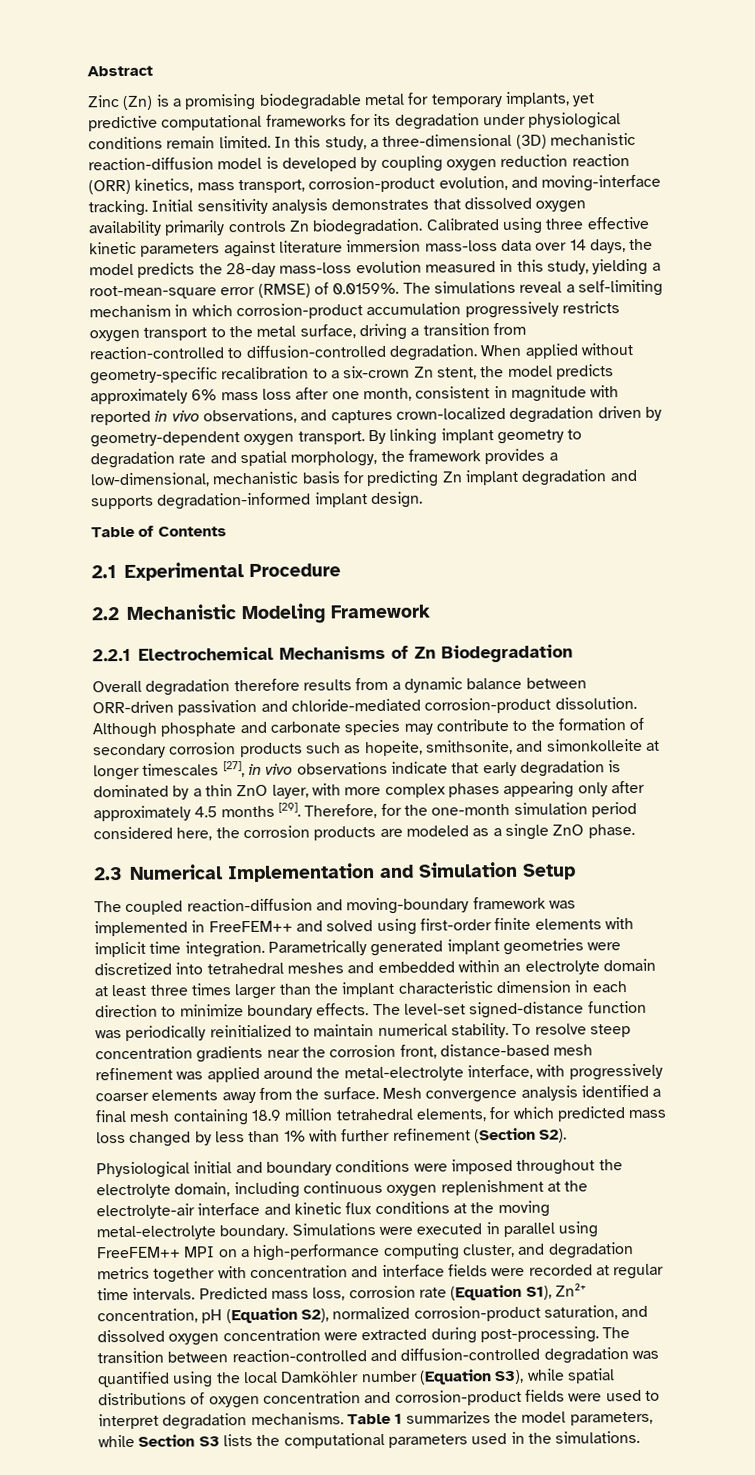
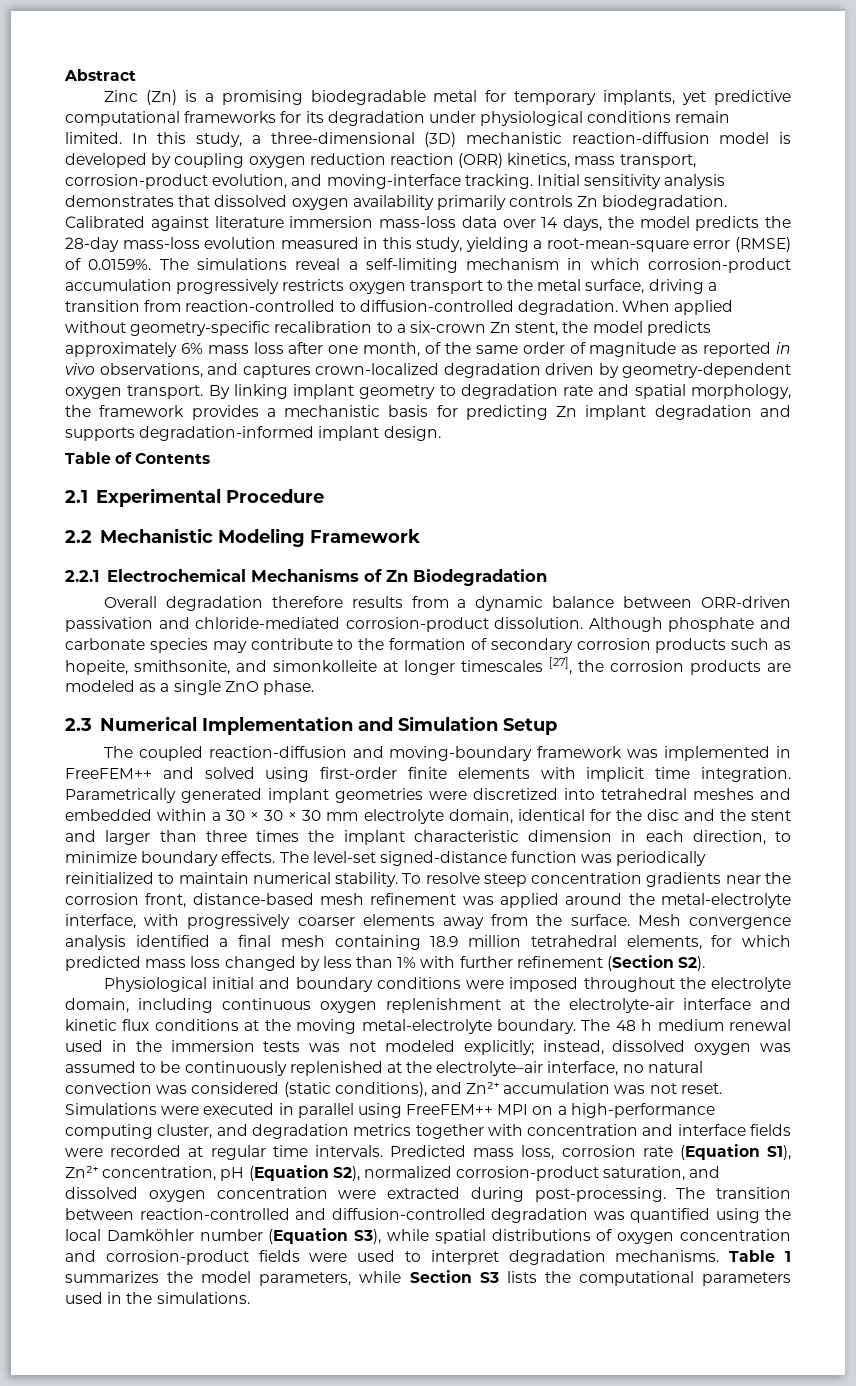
- Calibrated using three effective kinetic parameters against literature immersion mass-loss data over 14 days, the model predicts the 28-day mass-loss evolution measured in this study, yielding a root-mean-square error (RMSE) of 0.0159%. The simulations reveal a self-limiting mechanism in which corrosion-product accumulation progressively restricts oxygen transport to the metal surface, driving a transition from reaction-controlled to diffusion-controlled degradation.
+ Calibrated against literature immersion mass-loss data over 14 days, the model predicts the 28-day mass-loss evolution measured in this study, yielding a root-mean-square error (RMSE) of 0.0159%. The simulations reveal a self-limiting mechanism in which corrosion-product accumulation progressively restricts oxygen transport to the metal surface, driving a transition from reaction-controlled to diffusion-controlled degradation.
- When applied without geometry-specific recalibration to a six-crown Zn stent, the model predicts approximately 6% mass loss after one month, consistent in magnitude with reported in vivo observations, and captures crown-localized degradation driven by geometry-dependent oxygen transport.
+ When applied without geometry-specific recalibration to a six-crown Zn stent, the model predicts approximately 6% mass loss after one month, of the same order of magnitude as reported in vivo observations, and captures crown-localized degradation driven by geometry-dependent oxygen transport.
- By linking implant geometry to degradation rate and spatial morphology, the framework provides a low-dimensional, mechanistic basis for predicting Zn implant degradation and supports degradation-informed implant design.
+ By linking implant geometry to degradation rate and spatial morphology, the framework provides a mechanistic basis for predicting Zn implant degradation and supports degradation-informed implant design.
- Although phosphate and carbonate species may contribute to the formation of secondary corrosion products such as hopeite, smithsonite, and simonkolleite at longer timescales [27], in vivo observations indicate that early degradation is dominated by a thin ZnO layer, with more complex phases appearing only after approximately 4.5 months [29]. Therefore, for the one-month simulation period considered here, the corrosion products are modeled as a single ZnO phase.
+ Although phosphate and carbonate species may contribute to the formation of secondary corrosion products such as hopeite, smithsonite, and simonkolleite at longer timescales [27], the corrosion products are modeled as a single ZnO phase.
- Parametrically generated implant geometries were discretized into tetrahedral meshes and embedded within an electrolyte domain at least three times larger than the implant characteristic dimension in each direction to minimize boundary effects.
+ Parametrically generated implant geometries were discretized into tetrahedral meshes and embedded within a 30 × 30 × 30 mm electrolyte domain, identical for the disc and the stent and larger than three times the implant characteristic dimension in each direction, to minimize boundary effects.
+ The 48 h medium renewal used in the immersion tests was not modeled explicitly; instead, dissolved oxygen was assumed to be continuously replenished at the electrolyte–air interface, no natural convection was considered (static conditions), and Zn²⁺ accumulation was not reset.

